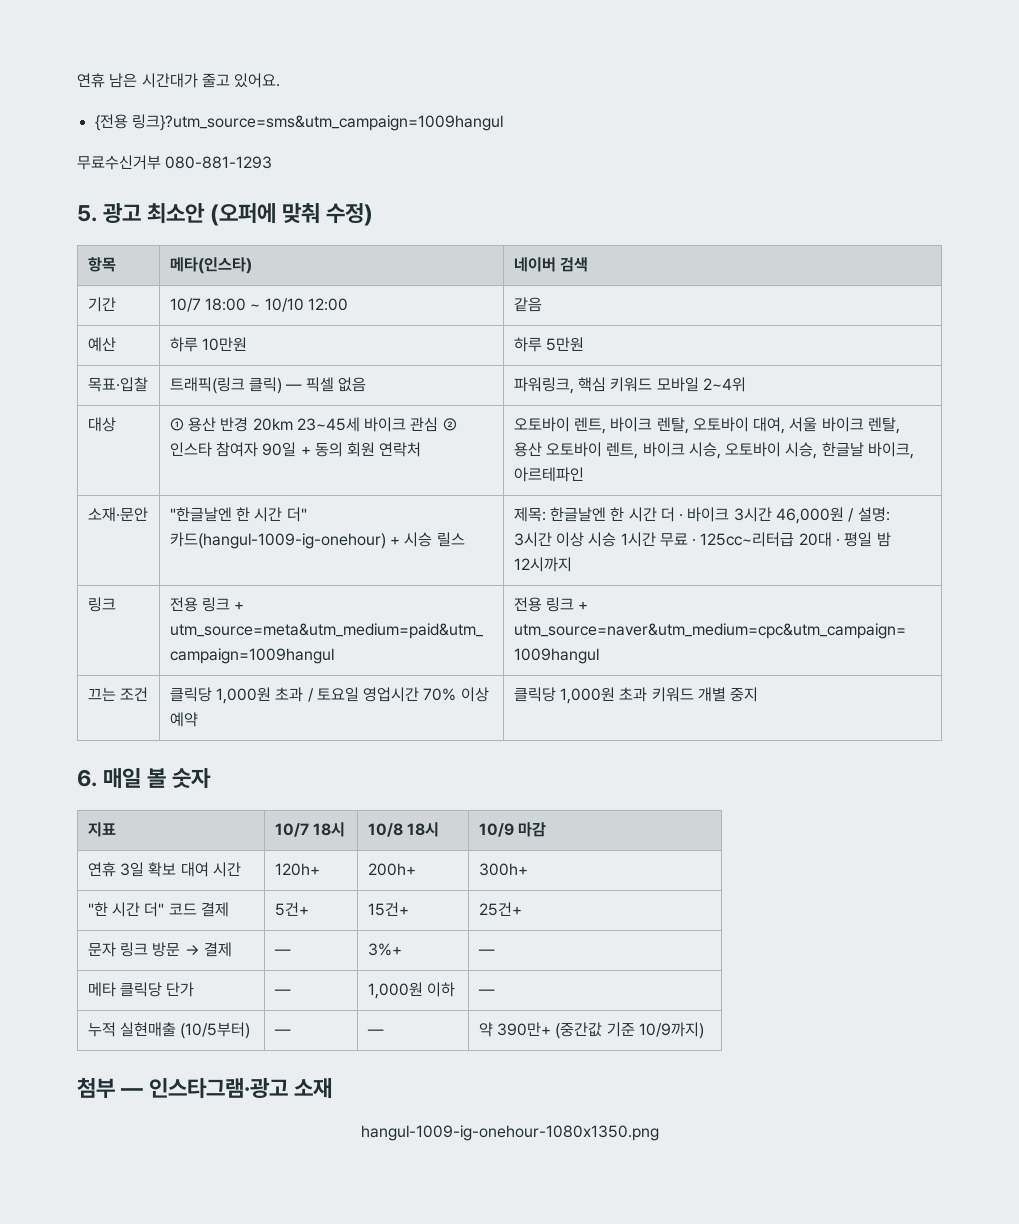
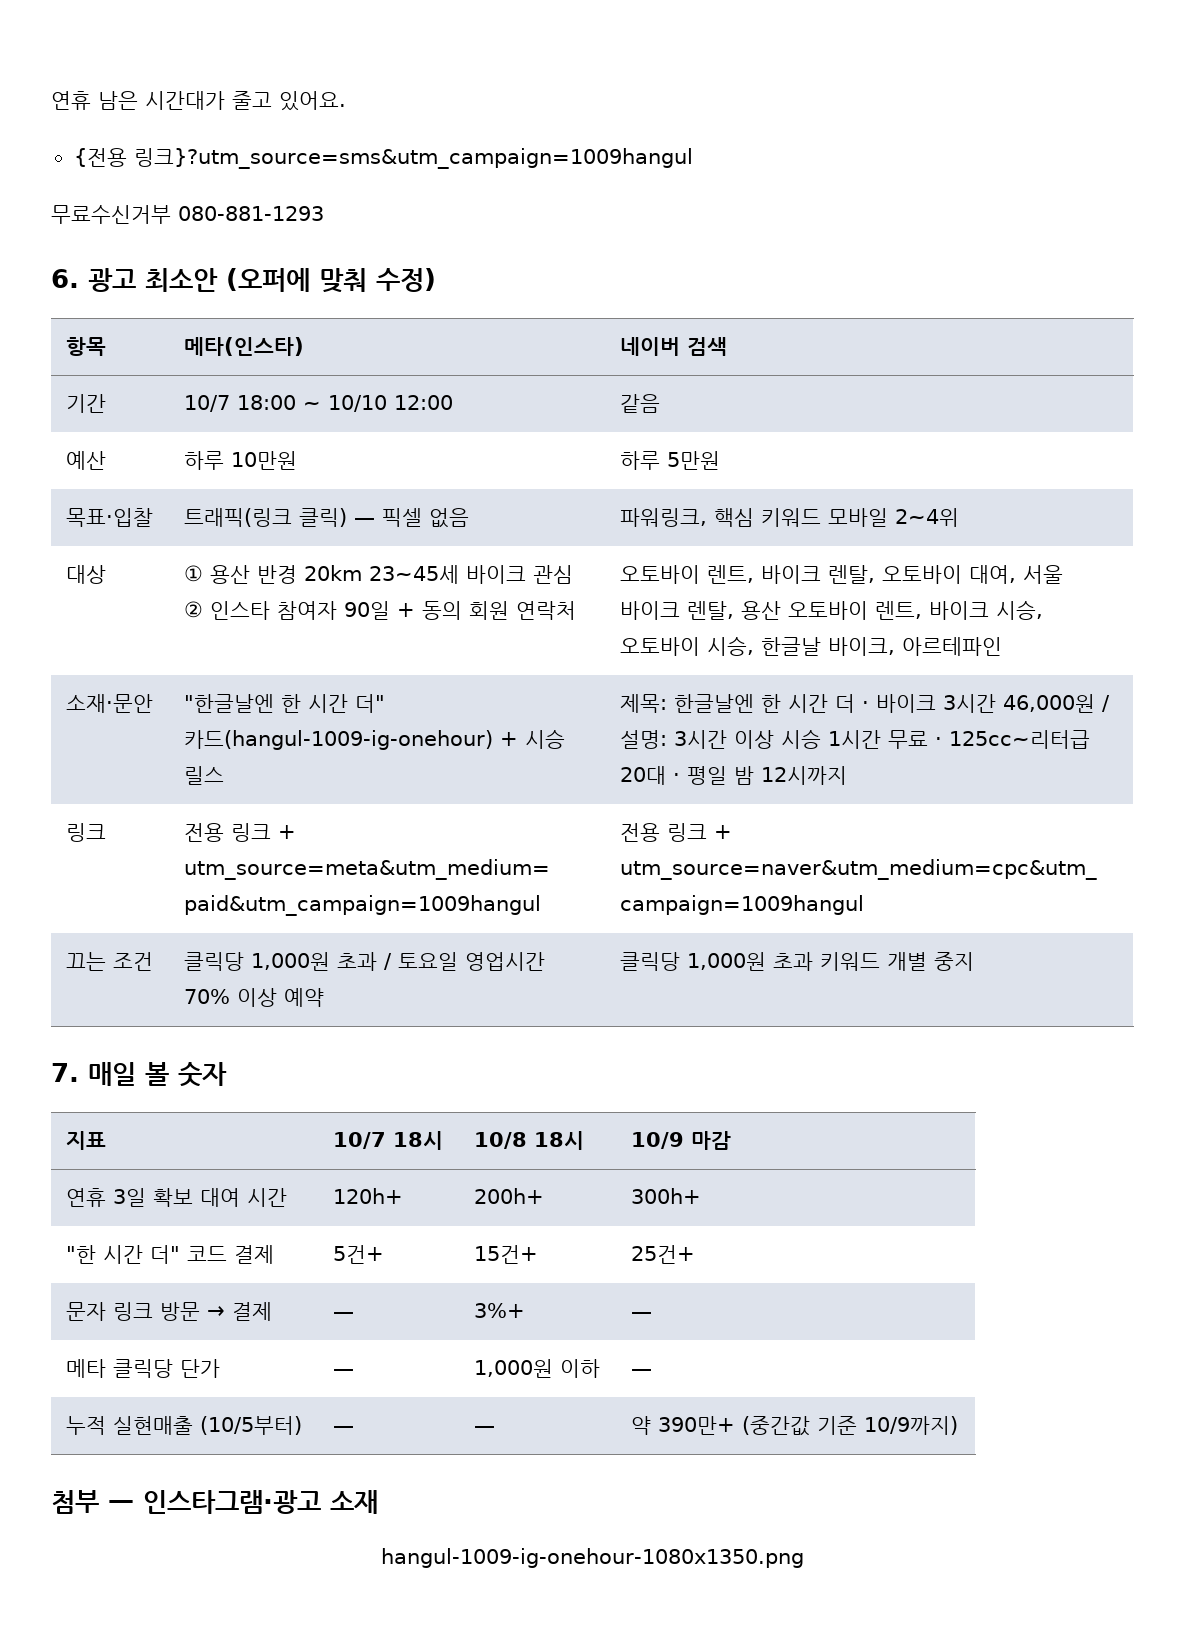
- 5. 광고 최소안 (오퍼에 맞춰 수정)
+ 6. 광고 최소안 (오퍼에 맞춰 수정)
- 6. 매일 볼 숫자
+ 7. 매일 볼 숫자

